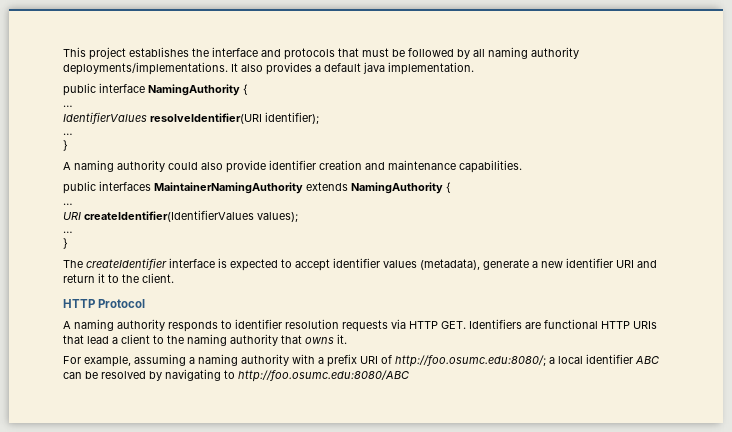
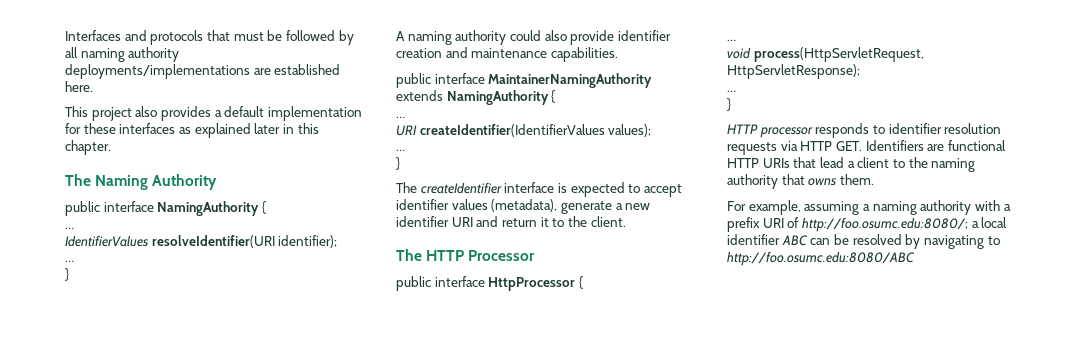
- This project establishes the interface and protocols that must be followed by all naming authority deployments/implementations. It also provides a default java implementation.
+ Interfaces and protocols that must be followed by all naming authority deployments/implementations are established here.
+ This project also provides a default implementation for these interfaces as explained later in this chapter.
+ The Naming Authority
- public interfaces MaintainerNamingAuthority extends NamingAuthority {
+ public interface MaintainerNamingAuthority extends NamingAuthority {
- HTTP Protocol
- A naming authority responds to identifier resolution requests via HTTP GET. Identifiers are functional HTTP URIs that lead a client to the naming authority that owns it.
+ The HTTP Processor
+ public interface HttpProcessor {
+ …
+ void process(HttpServletRequest, HttpServletResponse);
+ …
+ }
+ HTTP processor responds to identifier resolution requests via HTTP GET. Identifiers are functional HTTP URIs that lead a client to the naming authority that owns them.

